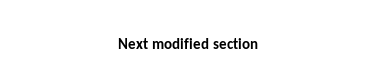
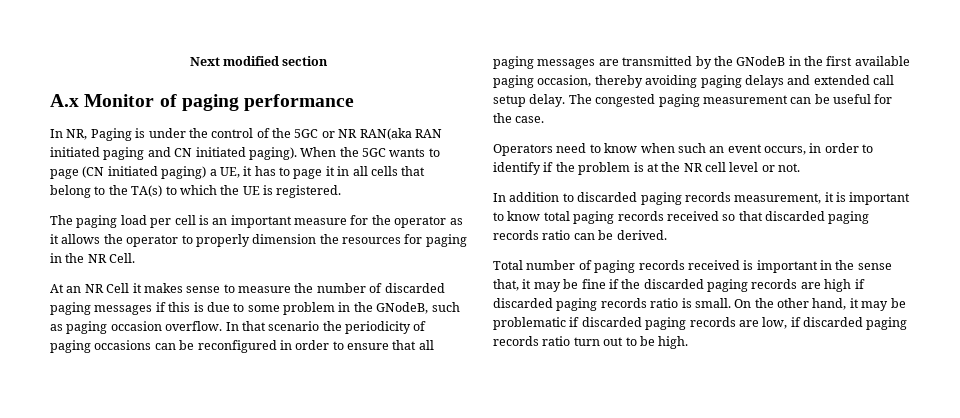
+ A.x Monitor of paging performance
+ In NR, Paging is under the control of the 5GC or NR RAN(aka RAN initiated paging and CN initiated paging). When the 5GC wants to page (CN initiated paging) a UE, it has to page it in all cells that belong to the TA(s) to which the UE is registered.
+ The paging load per cell is an important measure for the operator as it allows the operator to properly dimension the resources for paging in the NR Cell.
+ At an NR Cell it makes sense to measure the number of discarded paging messages if this is due to some problem in the GNodeB, such as paging occasion overflow. In that scenario the periodicity of paging occasions can be reconfigured in order to ensure that all paging messages are transmitted by the GNodeB in the first available paging occasion, thereby avoiding paging delays and extended call setup delay. The congested paging measurement can be useful for the case.
+ Operators need to know when such an event occurs, in order to identify if the problem is at the NR cell level or not.
+ In addition to discarded paging records measurement, it is important to know total paging records received so that discarded paging records ratio can be derived.
+ Total number of paging records received is important in the sense that, it may be fine if the discarded paging records are high if discarded paging records ratio is small. On the other hand, it may be problematic if discarded paging records are low, if discarded paging records ratio turn out to be high.

